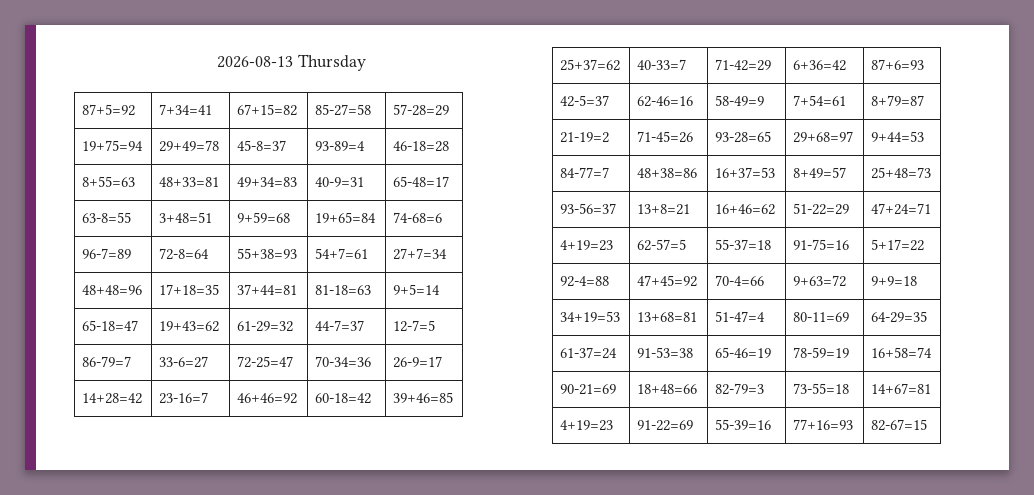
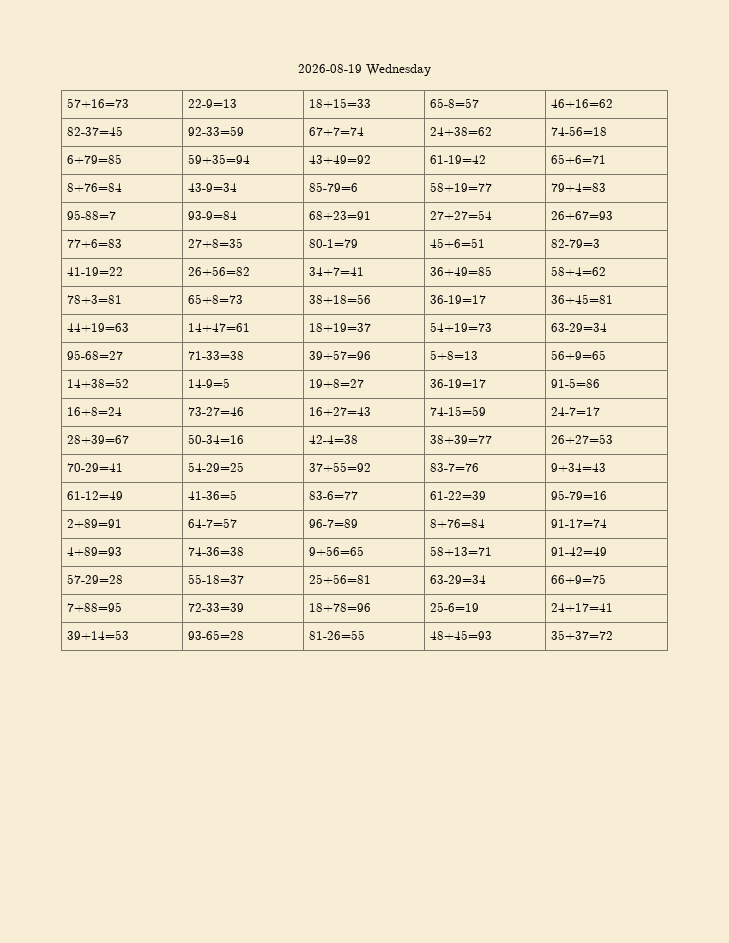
- 2026-08-13 Thursday
- 87+5=92 | 7+34=41 | 67+15=82 | 85-27=58 | 57-28=29
- 19+75=94 | 29+49=78 | 45-8=37 | 93-89=4 | 46-18=28
- 8+55=63 | 48+33=81 | 49+34=83 | 40-9=31 | 65-48=17
- 63-8=55 | 3+48=51 | 9+59=68 | 19+65=84 | 74-68=6
- 96-7=89 | 72-8=64 | 55+38=93 | 54+7=61 | 27+7=34
- 48+48=96 | 17+18=35 | 37+44=81 | 81-18=63 | 9+5=14
- 65-18=47 | 19+43=62 | 61-29=32 | 44-7=37 | 12-7=5
- 86-79=7 | 33-6=27 | 72-25=47 | 70-34=36 | 26-9=17
- 14+28=42 | 23-16=7 | 46+46=92 | 60-18=42 | 39+46=85
- 25+37=62 | 40-33=7 | 71-42=29 | 6+36=42 | 87+6=93
- 42-5=37 | 62-46=16 | 58-49=9 | 7+54=61 | 8+79=87
- 21-19=2 | 71-45=26 | 93-28=65 | 29+68=97 | 9+44=53
- 84-77=7 | 48+38=86 | 16+37=53 | 8+49=57 | 25+48=73
- 93-56=37 | 13+8=21 | 16+46=62 | 51-22=29 | 47+24=71
- 4+19=23 | 62-57=5 | 55-37=18 | 91-75=16 | 5+17=22
- 92-4=88 | 47+45=92 | 70-4=66 | 9+63=72 | 9+9=18
- 34+19=53 | 13+68=81 | 51-47=4 | 80-11=69 | 64-29=35
- 61-37=24 | 91-53=38 | 65-46=19 | 78-59=19 | 16+58=74
- 90-21=69 | 18+48=66 | 82-79=3 | 73-55=18 | 14+67=81
- 4+19=23 | 91-22=69 | 55-39=16 | 77+16=93 | 82-67=15
+ 2026-08-19 Wednesday
+ 57+16=73 | 22-9=13 | 18+15=33 | 65-8=57 | 46+16=62
+ 82-37=45 | 92-33=59 | 67+7=74 | 24+38=62 | 74-56=18
+ 6+79=85 | 59+35=94 | 43+49=92 | 61-19=42 | 65+6=71
+ 8+76=84 | 43-9=34 | 85-79=6 | 58+19=77 | 79+4=83
+ 95-88=7 | 93-9=84 | 68+23=91 | 27+27=54 | 26+67=93
+ 77+6=83 | 27+8=35 | 80-1=79 | 45+6=51 | 82-79=3
+ 41-19=22 | 26+56=82 | 34+7=41 | 36+49=85 | 58+4=62
+ 78+3=81 | 65+8=73 | 38+18=56 | 36-19=17 | 36+45=81
+ 44+19=63 | 14+47=61 | 18+19=37 | 54+19=73 | 63-29=34
+ 95-68=27 | 71-33=38 | 39+57=96 | 5+8=13 | 56+9=65
+ 14+38=52 | 14-9=5 | 19+8=27 | 36-19=17 | 91-5=86
+ 16+8=24 | 73-27=46 | 16+27=43 | 74-15=59 | 24-7=17
+ 28+39=67 | 50-34=16 | 42-4=38 | 38+39=77 | 26+27=53
+ 70-29=41 | 54-29=25 | 37+55=92 | 83-7=76 | 9+34=43
+ 61-12=49 | 41-36=5 | 83-6=77 | 61-22=39 | 95-79=16
+ 2+89=91 | 64-7=57 | 96-7=89 | 8+76=84 | 91-17=74
+ 4+89=93 | 74-36=38 | 9+56=65 | 58+13=71 | 91-42=49
+ 57-29=28 | 55-18=37 | 25+56=81 | 63-29=34 | 66+9=75
+ 7+88=95 | 72-33=39 | 18+78=96 | 25-6=19 | 24+17=41
+ 39+14=53 | 93-65=28 | 81-26=55 | 48+45=93 | 35+37=72

